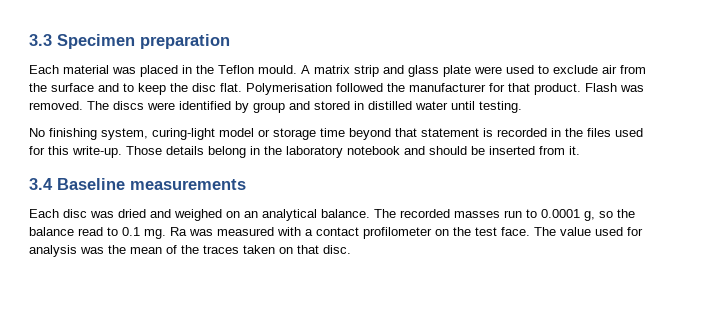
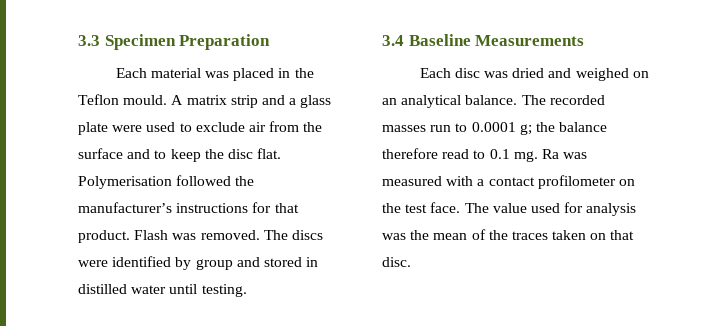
- 3.3 Specimen preparation
+ 3.3 Specimen Preparation
- A matrix strip and glass plate were used to exclude air from the surface and to keep the disc flat.
+ A matrix strip and a glass plate were used to exclude air from the surface and to keep the disc flat.
- Polymerisation followed the manufacturer for that product.
+ Polymerisation followed the manufacturer’s instructions for that product.
- No finishing system, curing-light model or storage time beyond that statement is recorded in the files used for this write-up. Those details belong in the laboratory notebook and should be inserted from it.
- 3.4 Baseline measurements
+ 3.4 Baseline Measurements
- The recorded masses run to 0.0001 g, so the balance read to 0.1 mg.
+ The recorded masses run to 0.0001 g; the balance therefore read to 0.1 mg.

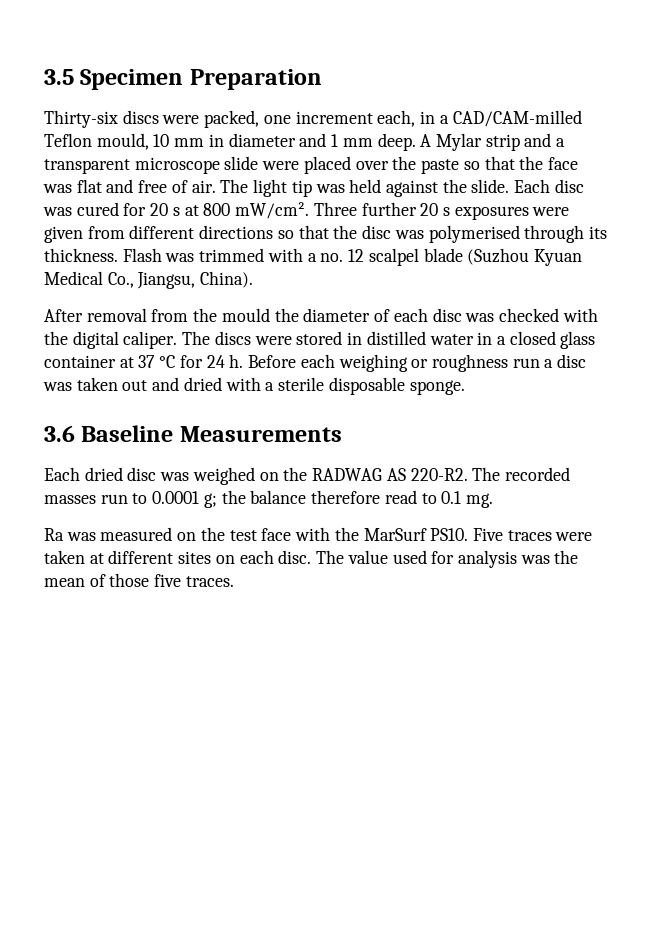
- 3.3 Specimen Preparation
+ 3.5 Specimen Preparation
- Each material was placed in the Teflon mould. A matrix strip and a glass plate were used to exclude air from the surface and to keep the disc flat. Polymerisation followed the manufacturer’s instructions for that product. Flash was removed. The discs were identified by group and stored in distilled water until testing.
- 3.4 Baseline Measurements
+ Thirty-six discs were packed, one increment each, in a CAD/CAM-milled Teflon mould, 10 mm in diameter and 1 mm deep. A Mylar strip and a transparent microscope slide were placed over the paste so that the face was flat and free of air. The light tip was held against the slide. Each disc was cured for 20 s at 800 mW/cm². Three further 20 s exposures were given from different directions so that the disc was polymerised through its thickness. Flash was trimmed with a no. 12 scalpel blade (Suzhou Kyuan Medical Co., Jiangsu, China).
+ After removal from the mould the diameter of each disc was checked with the digital caliper. The discs were stored in distilled water in a closed glass container at 37 °C for 24 h. Before each weighing or roughness run a disc was taken out and dried with a sterile disposable sponge.
+ 3.6 Baseline Measurements
- Each disc was dried and weighed on an analytical balance.
+ Each dried disc was weighed on the RADWAG AS 220-R2.
- The recorded masses run to 0.0001 g; the balance therefore read to 0.1 mg. Ra was measured with a contact profilometer on the test face.
+ The recorded masses run to 0.0001 g; the balance therefore read to 0.1 mg.
+ Ra was measured on the test face with the MarSurf PS10. Five traces were taken at different sites on each disc.
- The value used for analysis was the mean of the traces taken on that disc.
+ The value used for analysis was the mean of those five traces.

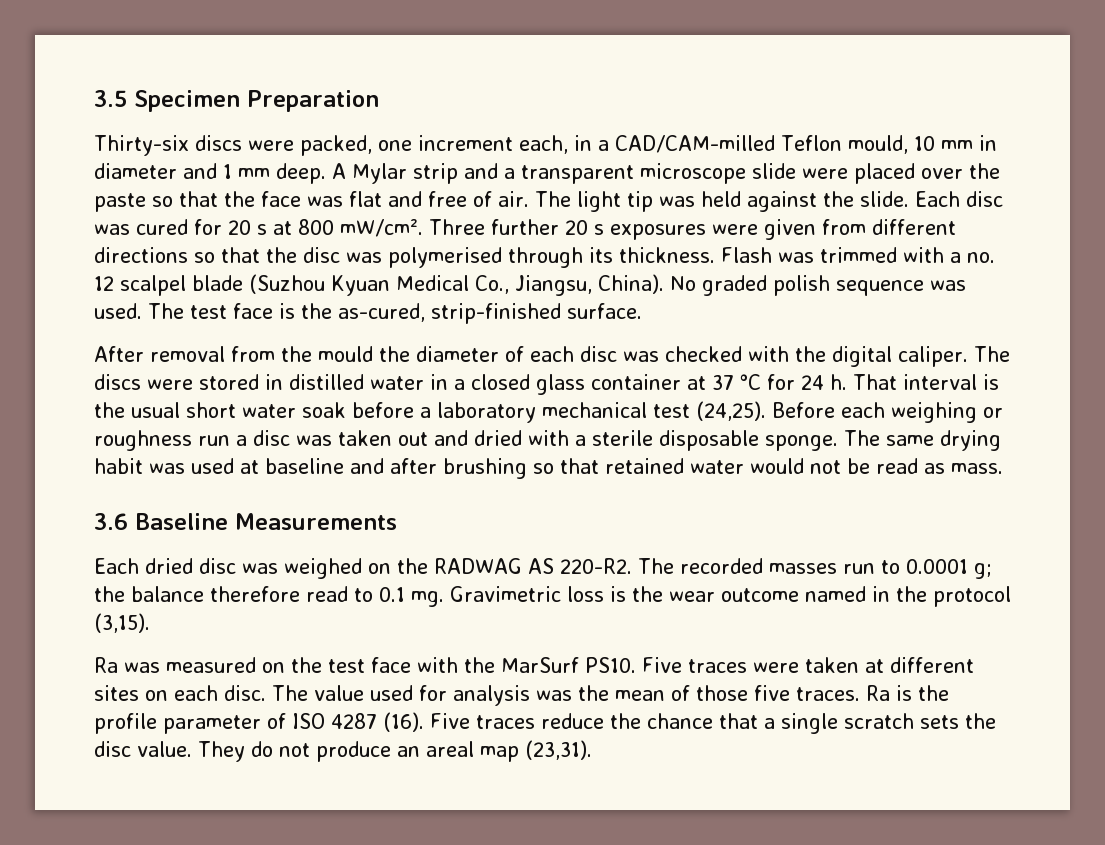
+ No graded polish sequence was used. The test face is the as-cured, strip-finished surface.
+ That interval is the usual short water soak before a laboratory mechanical test (24,25).
+ The same drying habit was used at baseline and after brushing so that retained water would not be read as mass.
+ Gravimetric loss is the wear outcome named in the protocol (3,15).
+ Ra is the profile parameter of ISO 4287 (16). Five traces reduce the chance that a single scratch sets the disc value. They do not produce an areal map (23,31).

